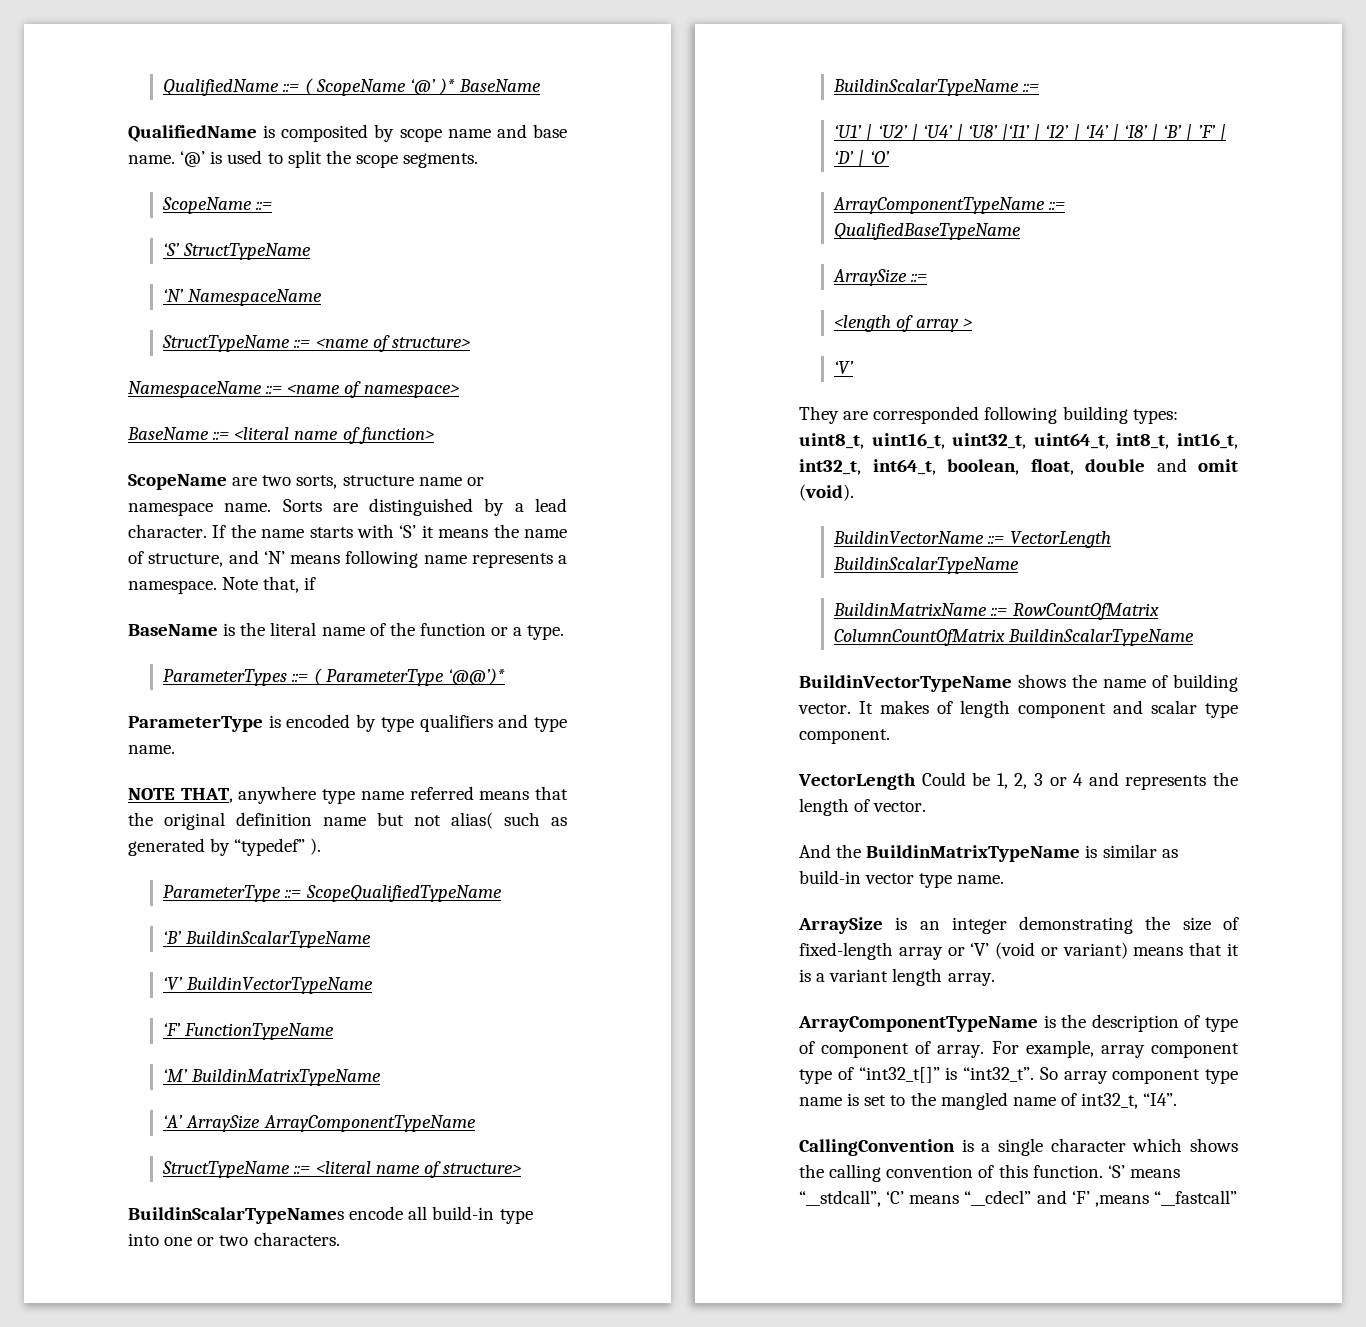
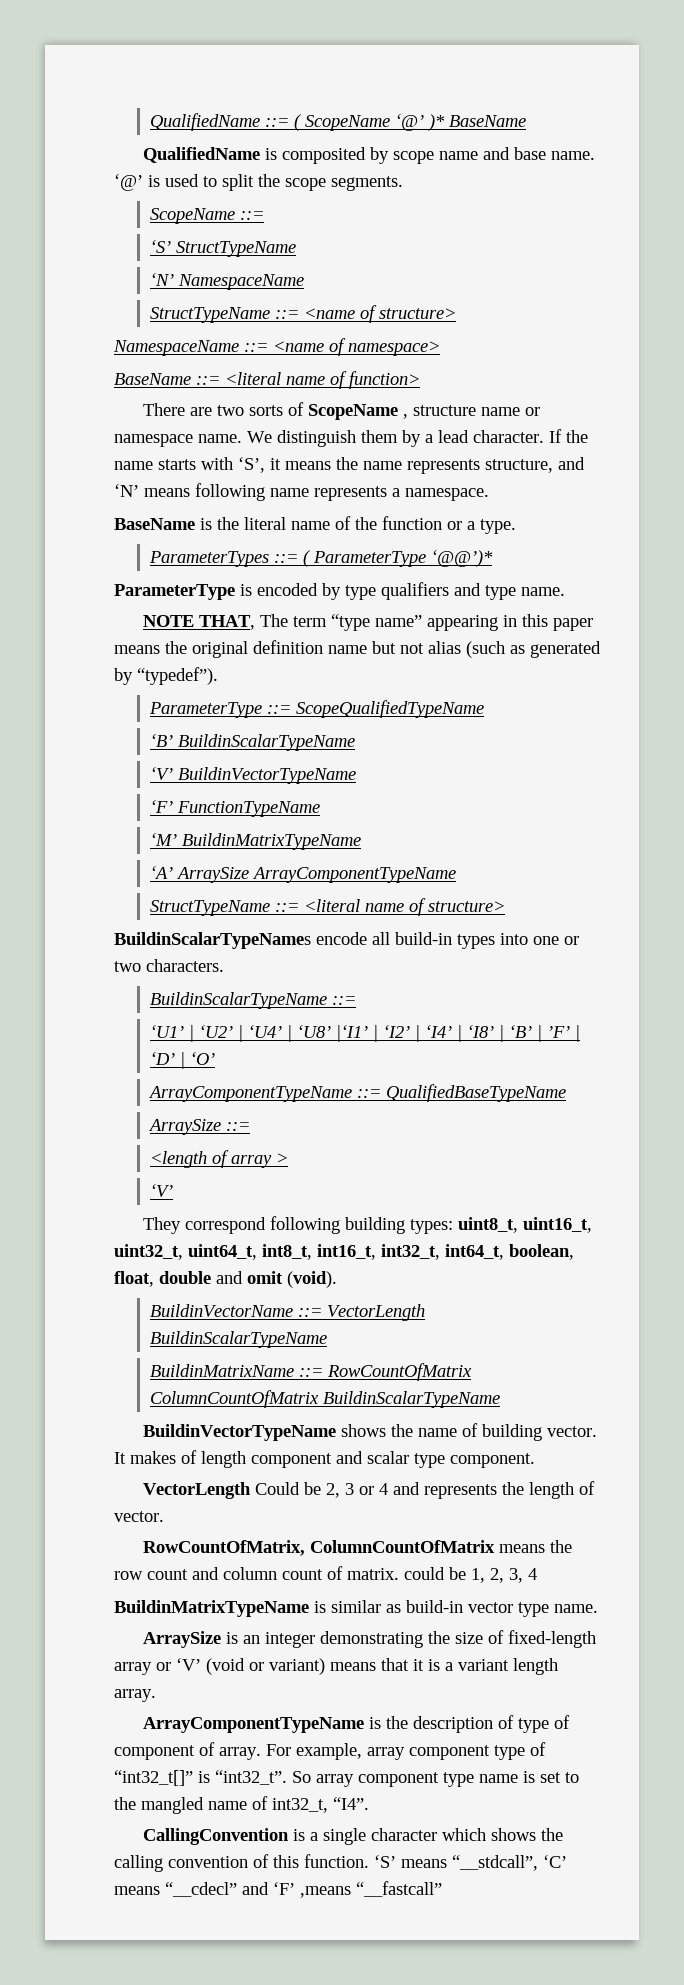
- ScopeName are two sorts, structure name or namespace name.
+ There are two sorts of ScopeName , structure name or namespace name.
- Sorts are distinguished by a lead character.
+ We distinguish them by a lead character.
- If the name starts with ‘S’ it means the name of structure, and ‘N’ means following name represents a namespace. Note that, if
+ If the name starts with ‘S’, it means the name represents structure, and ‘N’ means following name represents a namespace.
- NOTE THAT, anywhere type name referred means that the original definition name but not alias( such as generated by “typedef” ).
+ NOTE THAT, The term “type name” appearing in this paper means the original definition name but not alias (such as generated by “typedef”).
- BuildinScalarTypeNames encode all build-in type into one or two characters.
+ BuildinScalarTypeNames encode all build-in types into one or two characters.
- They are corresponded following building types: uint8_t, uint16_t, uint32_t, uint64_t, int8_t, int16_t, int32_t, int64_t, boolean, float, double and omit (void).
+ They correspond following building types: uint8_t, uint16_t, uint32_t, uint64_t, int8_t, int16_t, int32_t, int64_t, boolean, float, double and omit (void).
- VectorLength Could be 1, 2, 3 or 4 and represents the length of vector.
+ VectorLength Could be 2, 3 or 4 and represents the length of vector.
- And the BuildinMatrixTypeName is similar as build-in vector type name.
+ RowCountOfMatrix, ColumnCountOfMatrix means the row count and column count of matrix. could be 1, 2, 3, 4
+ BuildinMatrixTypeName is similar as build-in vector type name.

